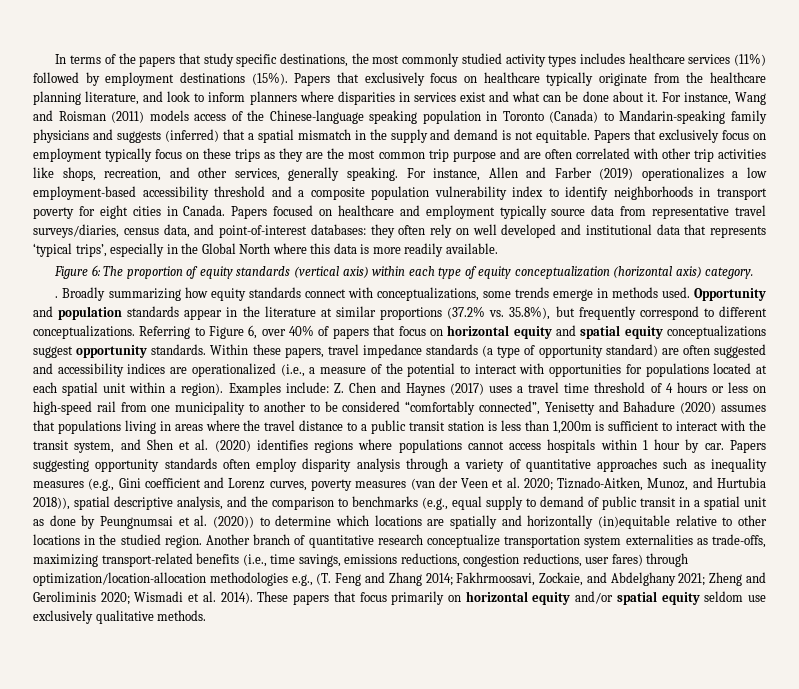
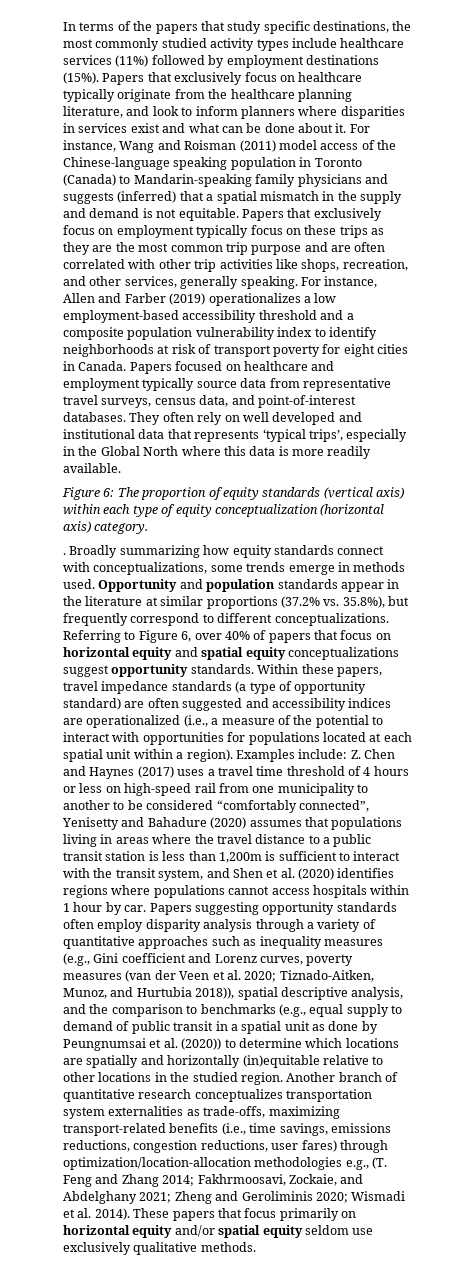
- In terms of the papers that study specific destinations, the most commonly studied activity types includes healthcare services (11%) followed by employment destinations (15%).
+ In terms of the papers that study specific destinations, the most commonly studied activity types include healthcare services (11%) followed by employment destinations (15%).
- For instance, Wang and Roisman (2011) models access of the Chinese-language speaking population in Toronto (Canada) to Mandarin-speaking family physicians and suggests (inferred) that a spatial mismatch in the supply and demand is not equitable.
+ For instance, Wang and Roisman (2011) model access of the Chinese-language speaking population in Toronto (Canada) to Mandarin-speaking family physicians and suggests (inferred) that a spatial mismatch in the supply and demand is not equitable.
- For instance, Allen and Farber (2019) operationalizes a low employment-based accessibility threshold and a composite population vulnerability index to identify neighborhoods in transport poverty for eight cities in Canada.
+ For instance, Allen and Farber (2019) operationalizes a low employment-based accessibility threshold and a composite population vulnerability index to identify neighborhoods at risk of transport poverty for eight cities in Canada.
- Papers focused on healthcare and employment typically source data from representative travel surveys/diaries, census data, and point-of-interest databases: they often rely on well developed and institutional data that represents ‘typical trips’, especially in the Global North where this data is more readily available.
+ Papers focused on healthcare and employment typically source data from representative travel surveys, census data, and point-of-interest databases. They often rely on well developed and institutional data that represents ‘typical trips’, especially in the Global North where this data is more readily available.
- Another branch of quantitative research conceptualize transportation system externalities as trade-offs, maximizing transport-related benefits (i.e., time savings, emissions reductions, congestion reductions, user fares) through optimization/location-allocation methodologies e.g., (T. Feng and Zhang 2014; Fakhrmoosavi, Zockaie, and Abdelghany 2021; Zheng and Geroliminis 2020; Wismadi et al. 2014).
+ Another branch of quantitative research conceptualizes transportation system externalities as trade-offs, maximizing transport-related benefits (i.e., time savings, emissions reductions, congestion reductions, user fares) through optimization/location-allocation methodologies e.g., (T. Feng and Zhang 2014; Fakhrmoosavi, Zockaie, and Abdelghany 2021; Zheng and Geroliminis 2020; Wismadi et al. 2014).

